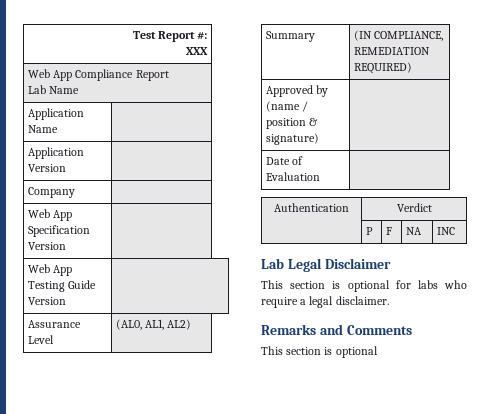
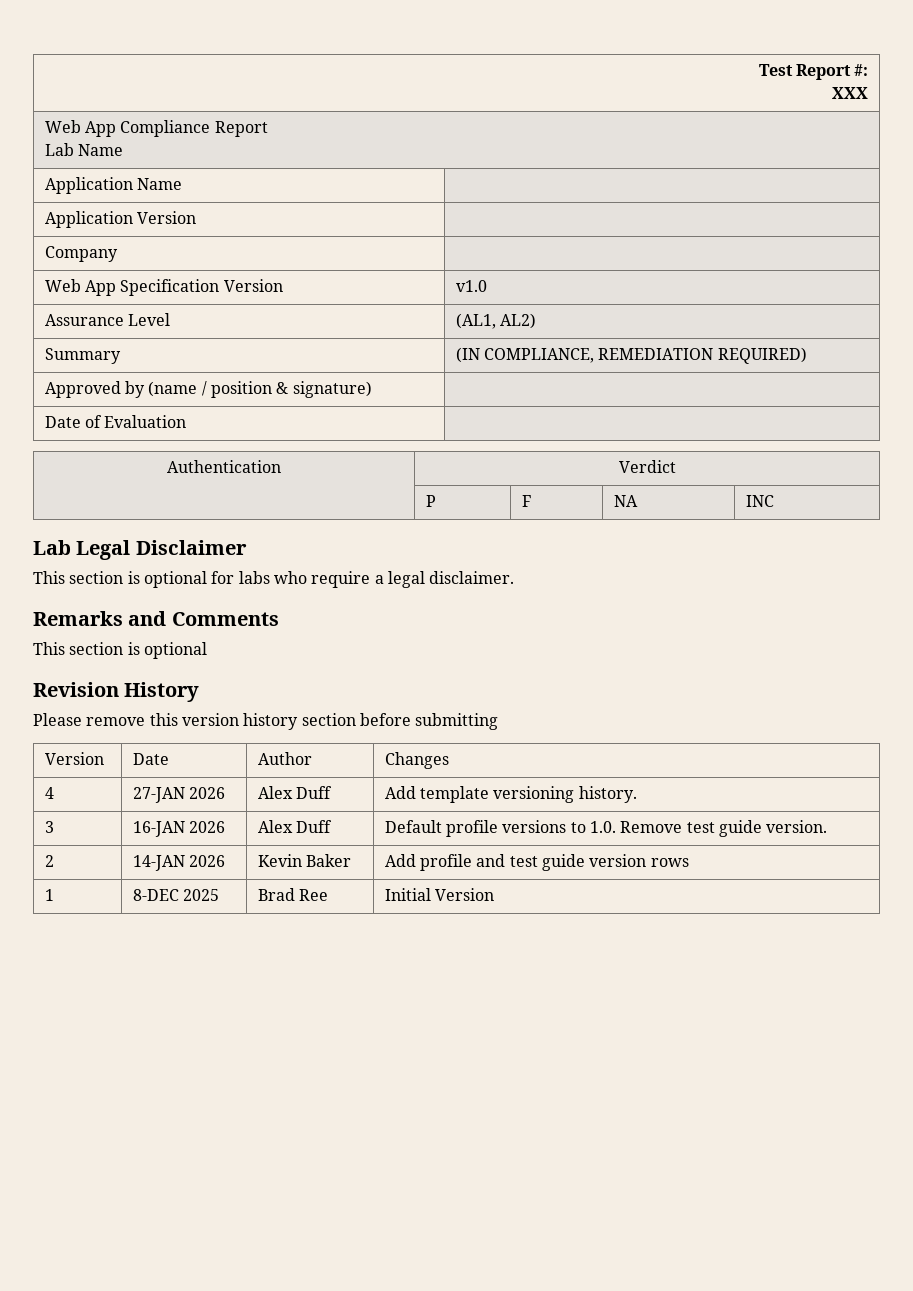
- Web App Specification Version |
- Web App Testing Guide Version |
+ Web App Specification Version | v1.0
- Assurance Level | (AL0, AL1, AL2)
+ Assurance Level | (AL1, AL2)
+ Revision History
+ Please remove this version history section before submitting
+ Version | Date | Author | Changes
+ 4 | 27-JAN 2026 | Alex Duff | Add template versioning history.
+ 3 | 16-JAN 2026 | Alex Duff | Default profile versions to 1.0. Remove test guide version.
+ 2 | 14-JAN 2026 | Kevin Baker | Add profile and test guide version rows
+ 1 | 8-DEC 2025 | Brad Ree | Initial Version

